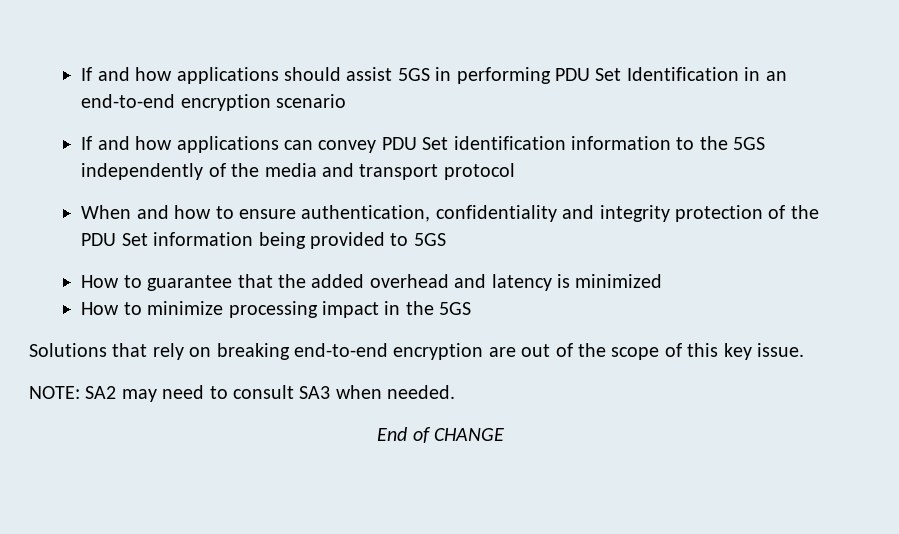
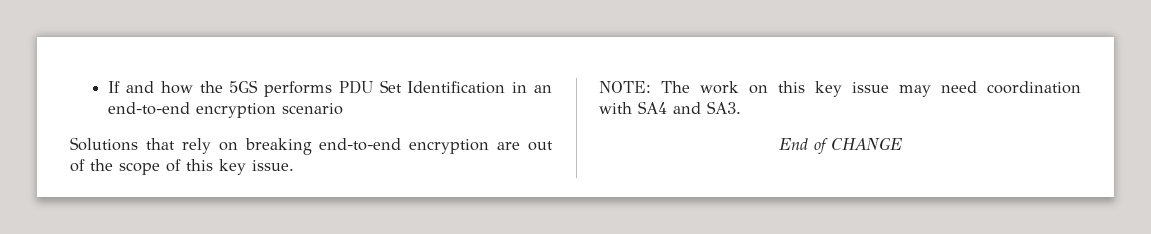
- If and how applications should assist 5GS in performing PDU Set Identification in an end-to-end encryption scenario
+ If and how the 5GS performs PDU Set Identification in an end-to-end encryption scenario
- If and how applications can convey PDU Set identification information to the 5GS independently of the media and transport protocol
- When and how to ensure authentication, confidentiality and integrity protection of the PDU Set information being provided to 5GS
- How to guarantee that the added overhead and latency is minimized
- How to minimize processing impact in the 5GS
- NOTE: SA2 may need to consult SA3 when needed.
+ NOTE: The work on this key issue may need coordination with SA4 and SA3.

